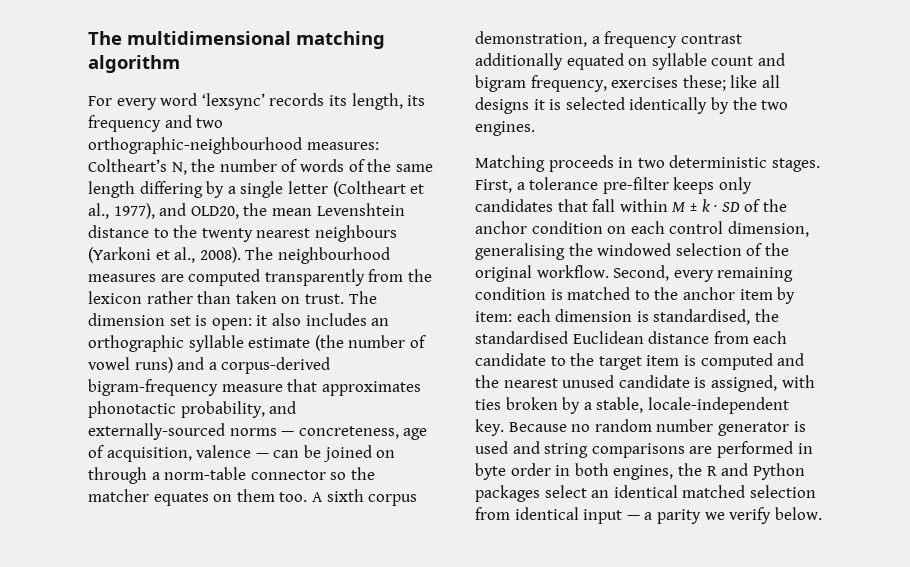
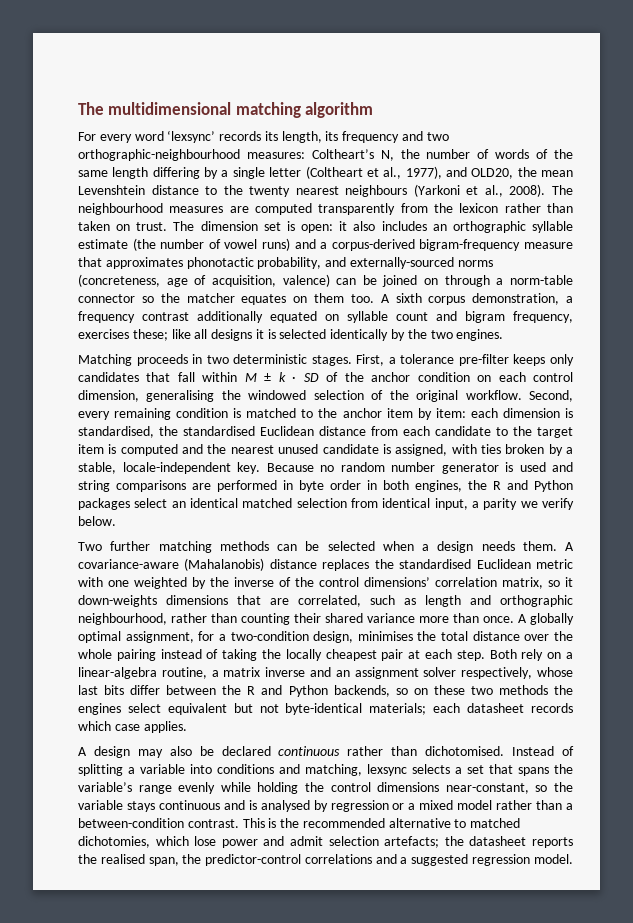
- The dimension set is open: it also includes an orthographic syllable estimate (the number of vowel runs) and a corpus-derived bigram-frequency measure that approximates phonotactic probability, and externally-sourced norms — concreteness, age of acquisition, valence — can be joined on through a norm-table connector so the matcher equates on them too.
+ The dimension set is open: it also includes an orthographic syllable estimate (the number of vowel runs) and a corpus-derived bigram-frequency measure that approximates phonotactic probability, and externally-sourced norms (concreteness, age of acquisition, valence) can be joined on through a norm-table connector so the matcher equates on them too.
- Because no random number generator is used and string comparisons are performed in byte order in both engines, the R and Python packages select an identical matched selection from identical input — a parity we verify below.
+ Because no random number generator is used and string comparisons are performed in byte order in both engines, the R and Python packages select an identical matched selection from identical input, a parity we verify below.
+ Two further matching methods can be selected when a design needs them. A covariance-aware (Mahalanobis) distance replaces the standardised Euclidean metric with one weighted by the inverse of the control dimensions’ correlation matrix, so it down-weights dimensions that are correlated, such as length and orthographic neighbourhood, rather than counting their shared variance more than once. A globally optimal assignment, for a two-condition design, minimises the total distance over the whole pairing instead of taking the locally cheapest pair at each step. Both rely on a linear-algebra routine, a matrix inverse and an assignment solver respectively, whose last bits differ between the R and Python backends, so on these two methods the engines select equivalent but not byte-identical materials; each datasheet records which case applies.
+ A design may also be declared continuous rather than dichotomised. Instead of splitting a variable into conditions and matching, lexsync selects a set that spans the variable’s range evenly while holding the control dimensions near-constant, so the variable stays continuous and is analysed by regression or a mixed model rather than a between-condition contrast. This is the recommended alternative to matched dichotomies, which lose power and admit selection artefacts; the datasheet reports the realised span, the predictor-control correlations and a suggested regression model.

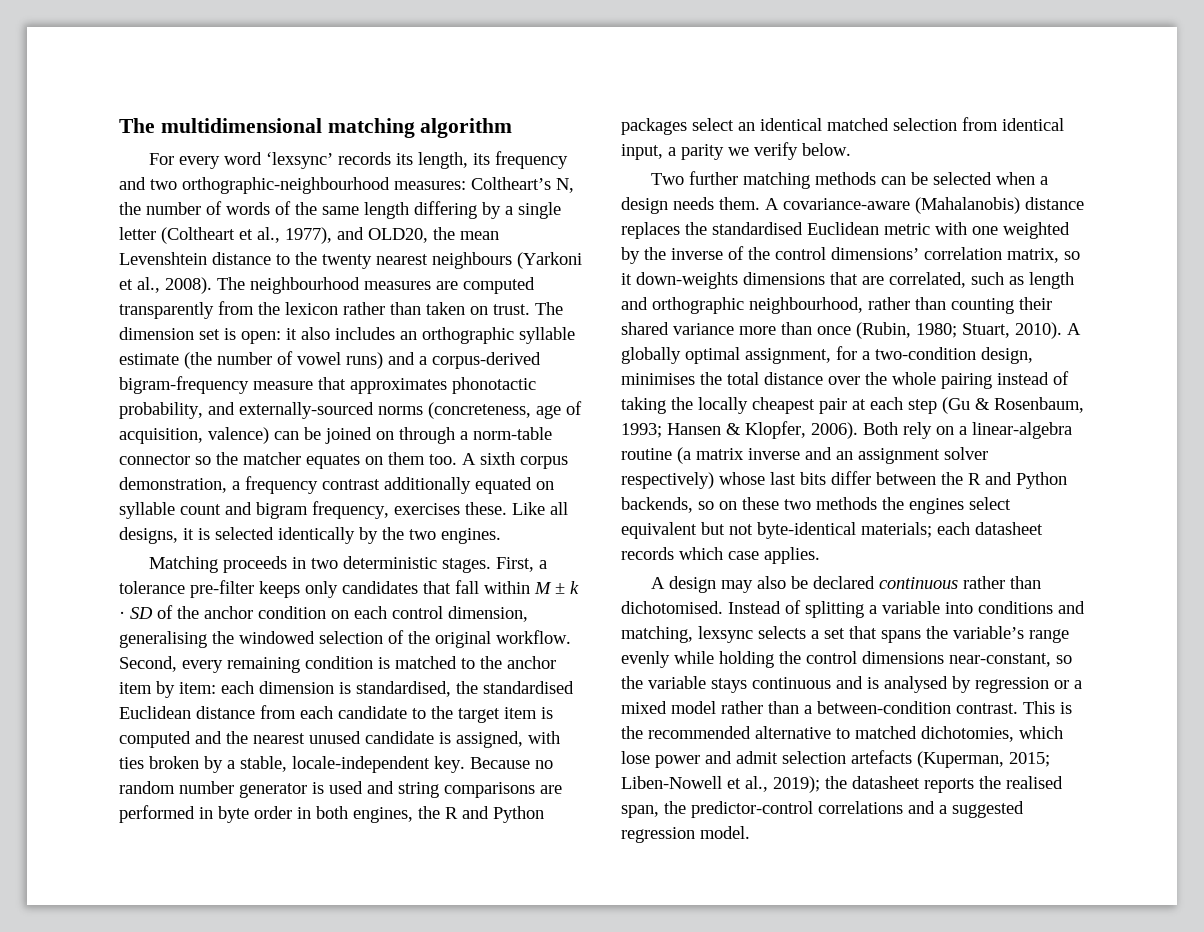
- A sixth corpus demonstration, a frequency contrast additionally equated on syllable count and bigram frequency, exercises these; like all designs it is selected identically by the two engines.
+ A sixth corpus demonstration, a frequency contrast additionally equated on syllable count and bigram frequency, exercises these. Like all designs, it is selected identically by the two engines.
- A covariance-aware (Mahalanobis) distance replaces the standardised Euclidean metric with one weighted by the inverse of the control dimensions’ correlation matrix, so it down-weights dimensions that are correlated, such as length and orthographic neighbourhood, rather than counting their shared variance more than once.
+ A covariance-aware (Mahalanobis) distance replaces the standardised Euclidean metric with one weighted by the inverse of the control dimensions’ correlation matrix, so it down-weights dimensions that are correlated, such as length and orthographic neighbourhood, rather than counting their shared variance more than once (Rubin, 1980; Stuart, 2010).
- A globally optimal assignment, for a two-condition design, minimises the total distance over the whole pairing instead of taking the locally cheapest pair at each step.
+ A globally optimal assignment, for a two-condition design, minimises the total distance over the whole pairing instead of taking the locally cheapest pair at each step (Gu & Rosenbaum, 1993; Hansen & Klopfer, 2006).
- Both rely on a linear-algebra routine, a matrix inverse and an assignment solver respectively, whose last bits differ between the R and Python backends, so on these two methods the engines select equivalent but not byte-identical materials; each datasheet records which case applies.
+ Both rely on a linear-algebra routine (a matrix inverse and an assignment solver respectively) whose last bits differ between the R and Python backends, so on these two methods the engines select equivalent but not byte-identical materials; each datasheet records which case applies.
- This is the recommended alternative to matched dichotomies, which lose power and admit selection artefacts; the datasheet reports the realised span, the predictor-control correlations and a suggested regression model.
+ This is the recommended alternative to matched dichotomies, which lose power and admit selection artefacts (Kuperman, 2015; Liben-Nowell et al., 2019); the datasheet reports the realised span, the predictor-control correlations and a suggested regression model.

